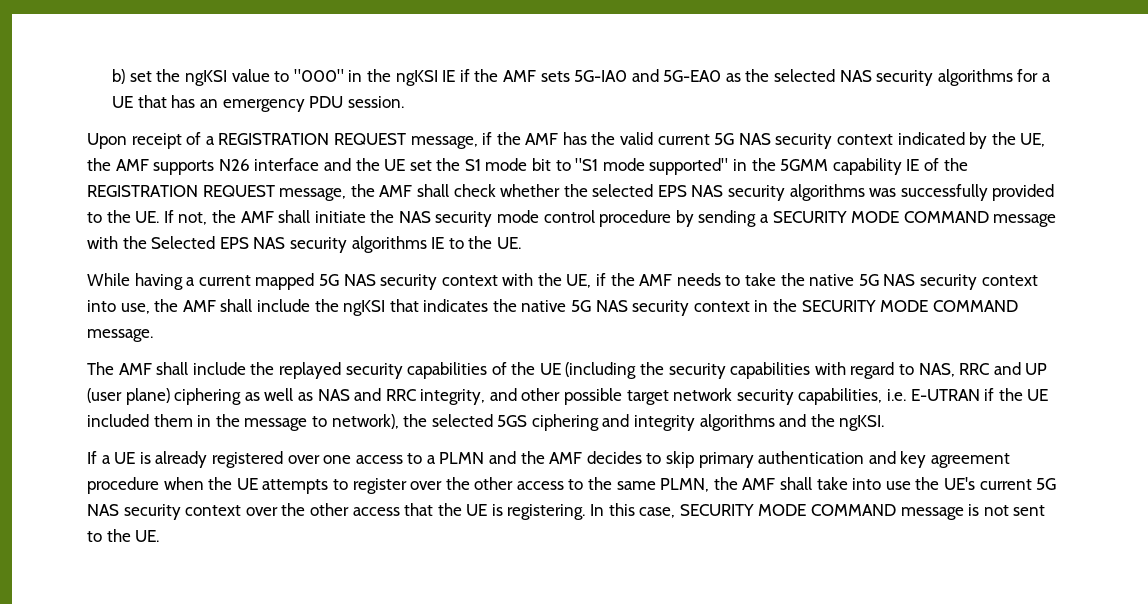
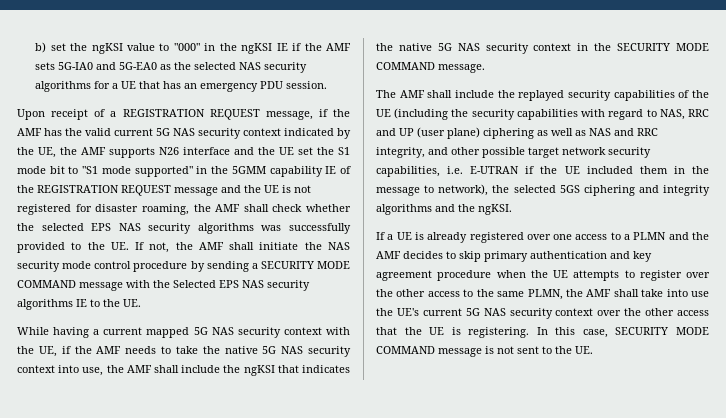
- Upon receipt of a REGISTRATION REQUEST message, if the AMF has the valid current 5G NAS security context indicated by the UE, the AMF supports N26 interface and the UE set the S1 mode bit to "S1 mode supported" in the 5GMM capability IE of the REGISTRATION REQUEST message, the AMF shall check whether the selected EPS NAS security algorithms was successfully provided to the UE. If not, the AMF shall initiate the NAS security mode control procedure by sending a SECURITY MODE COMMAND message with the Selected EPS NAS security algorithms IE to the UE.
+ Upon receipt of a REGISTRATION REQUEST message, if the AMF has the valid current 5G NAS security context indicated by the UE, the AMF supports N26 interface and the UE set the S1 mode bit to "S1 mode supported" in the 5GMM capability IE of the REGISTRATION REQUEST message and the UE is not registered for disaster roaming, the AMF shall check whether the selected EPS NAS security algorithms was successfully provided to the UE. If not, the AMF shall initiate the NAS security mode control procedure by sending a SECURITY MODE COMMAND message with the Selected EPS NAS security algorithms IE to the UE.

